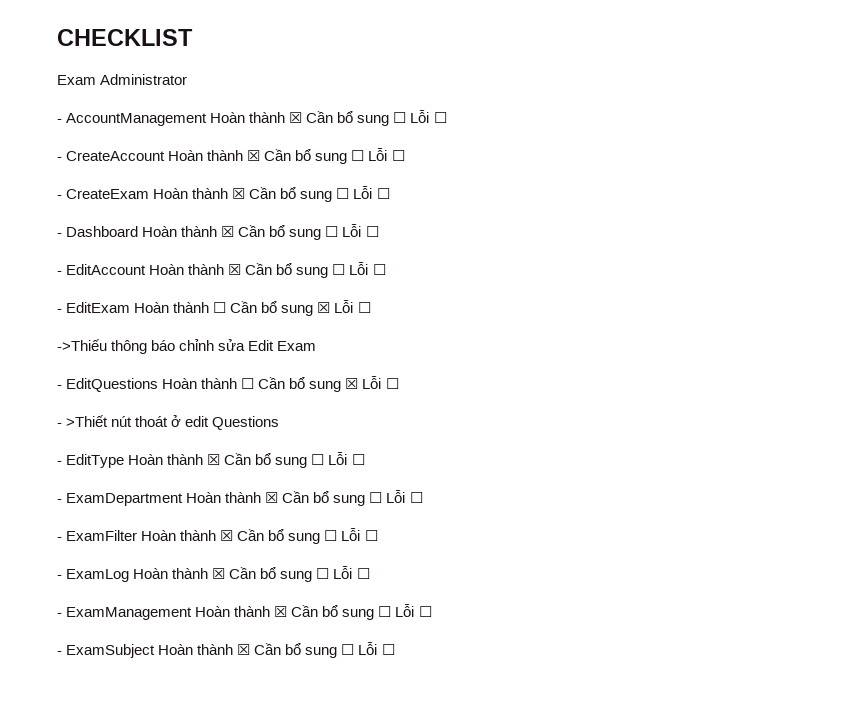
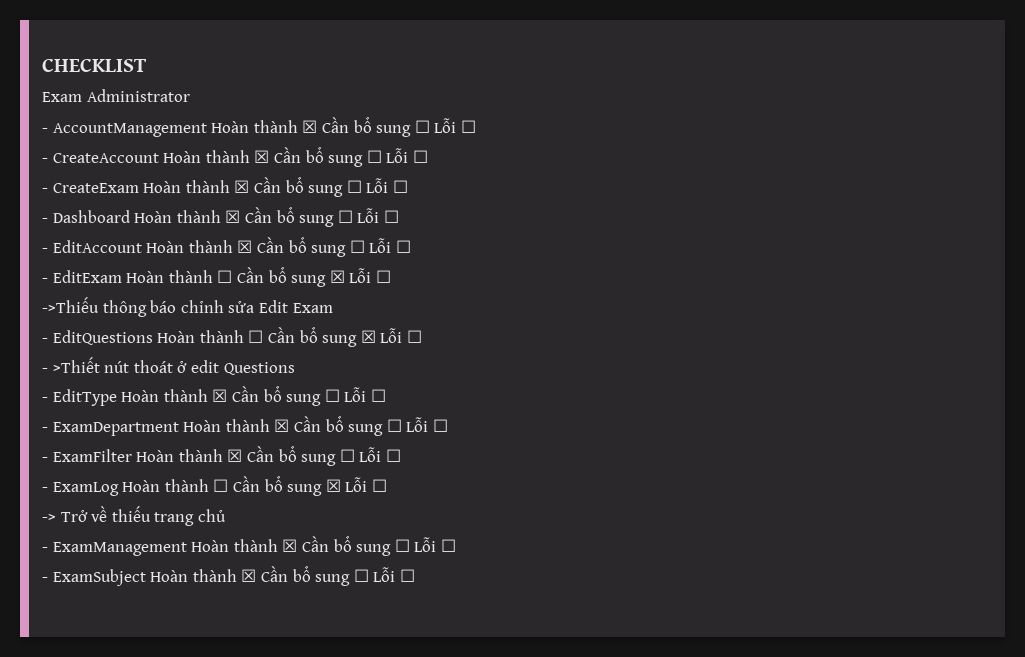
- - ExamLog Hoàn thành ☒ Cần bổ sung ☐ Lỗi ☐
+ - ExamLog Hoàn thành ☐ Cần bổ sung ☒ Lỗi ☐
+ -> Trở về thiếu trang chủ

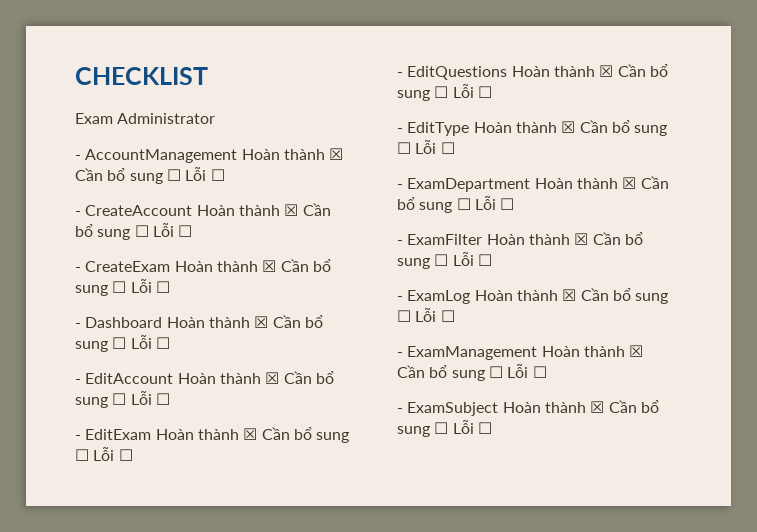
- - EditExam Hoàn thành ☐ Cần bổ sung ☒ Lỗi ☐
- ->Thiếu thông báo chỉnh sửa Edit Exam
+ - EditExam Hoàn thành ☒ Cần bổ sung ☐ Lỗi ☐
- - EditQuestions Hoàn thành ☐ Cần bổ sung ☒ Lỗi ☐
- - >Thiết nút thoát ở edit Questions
+ - EditQuestions Hoàn thành ☒ Cần bổ sung ☐ Lỗi ☐
- - ExamLog Hoàn thành ☐ Cần bổ sung ☒ Lỗi ☐
- -> Trở về thiếu trang chủ
+ - ExamLog Hoàn thành ☒ Cần bổ sung ☐ Lỗi ☐

